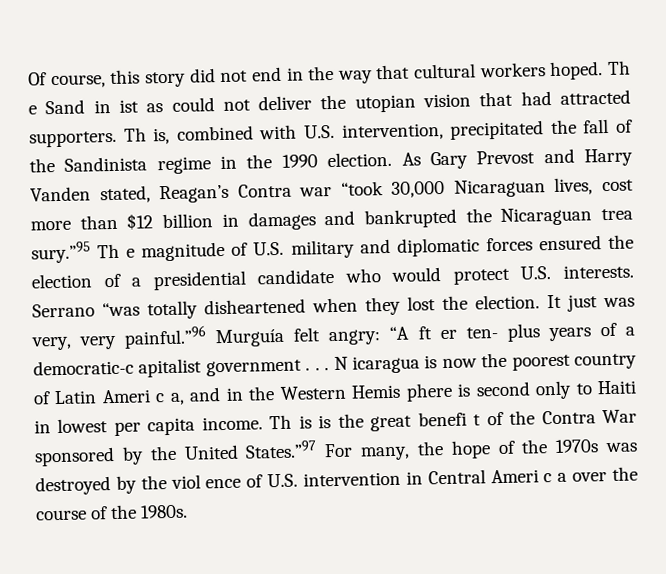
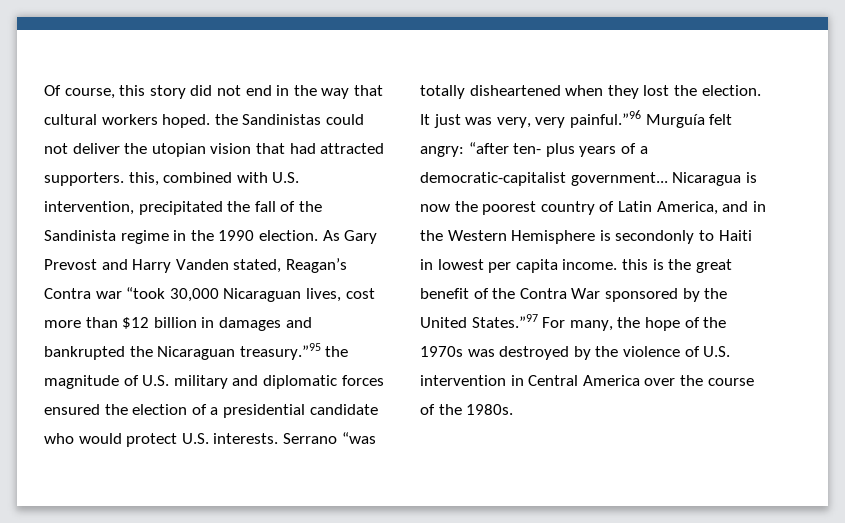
- Of course, this story did not end in the way that cultural workers hoped. Th e Sand in ist as could not deliver the utopian vision that had attracted supporters. Th is, combined with U.S. intervention, precipitated the fall of the Sandinista regime in the 1990 election.
+ Of course, this story did not end in the way that cultural workers hoped. the Sandinistas could not deliver the utopian vision that had attracted supporters. this, combined with U.S. intervention, precipitated the fall of the Sandinista regime in the 1990 election.
- As Gary Prevost and Harry Vanden stated, Reagan’s Contra war “took 30,000 Nicaraguan lives, cost more than $12 billion in damages and bankrupted the Nicaraguan trea sury.”95 Th e magnitude of U.S. military and diplomatic forces ensured the election of a presidential candidate who would protect U.S. interests.
+ As Gary Prevost and Harry Vanden stated, Reagan’s Contra war “took 30,000 Nicaraguan lives, cost more than $12 billion in damages and bankrupted the Nicaraguan treasury.”95 the magnitude of U.S. military and diplomatic forces ensured the election of a presidential candidate who would protect U.S. interests.
- “A ft er ten- plus years of a democratic-c apitalist government . . . N icaragua is now the poorest country of Latin Ameri c a, and in the Western Hemis phere is second only to Haiti in lowest per capita income. Th is is the great benefi t of the Contra War sponsored by the United States.”97 For many, the hope of the 1970s was destroyed by the viol ence of U.S. intervention in Central Ameri c a over the course of the 1980s.
+ “after ten- plus years of a democratic-capitalist government... Nicaragua is now the poorest country of Latin America, and in the Western Hemisphere is secondonly to Haiti in lowest per capita income. this is the great benefit of the Contra War sponsored by the United States.”97 For many, the hope of the 1970s was destroyed by the violence of U.S. intervention in Central America over the course of the 1980s.

